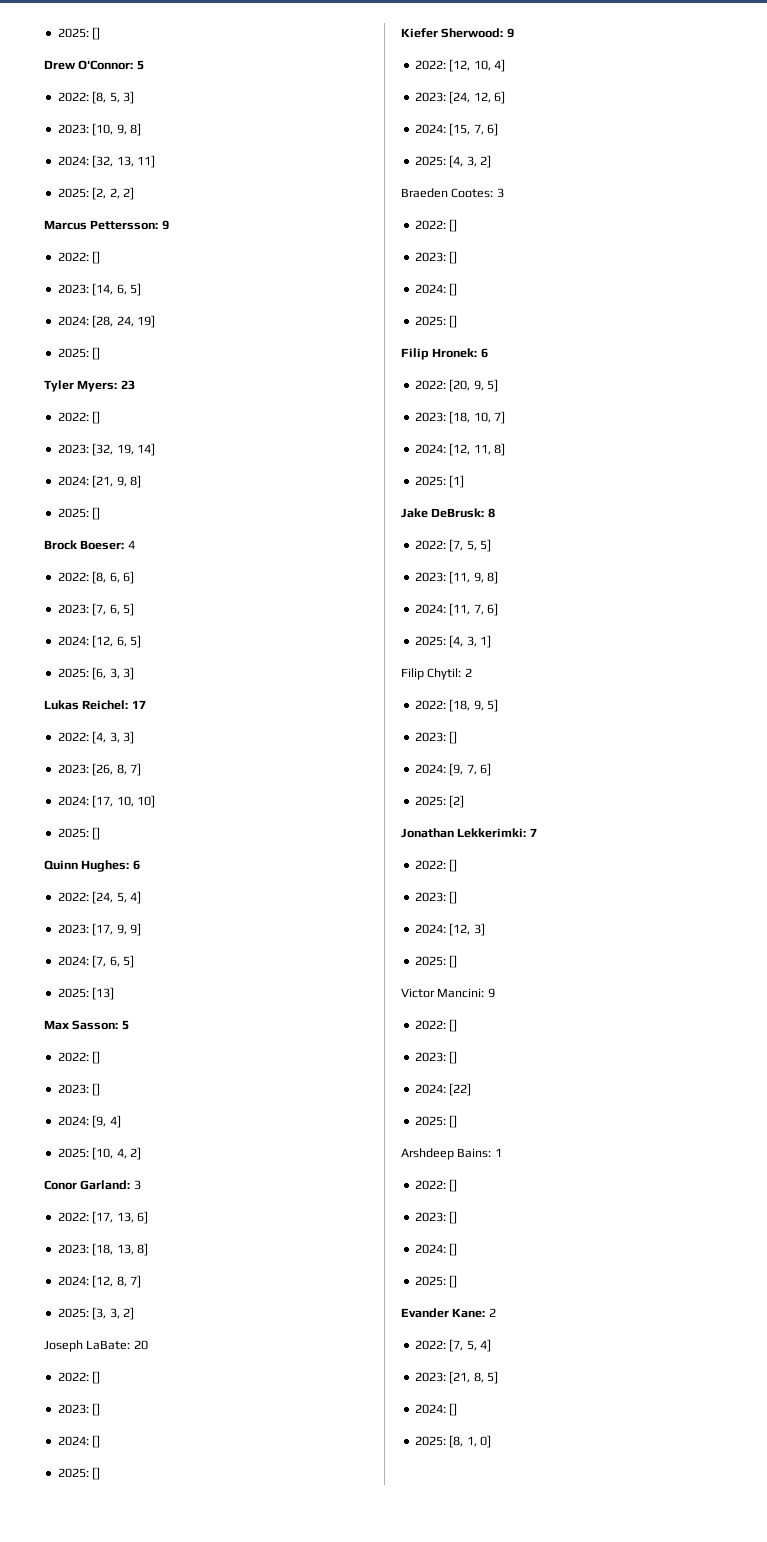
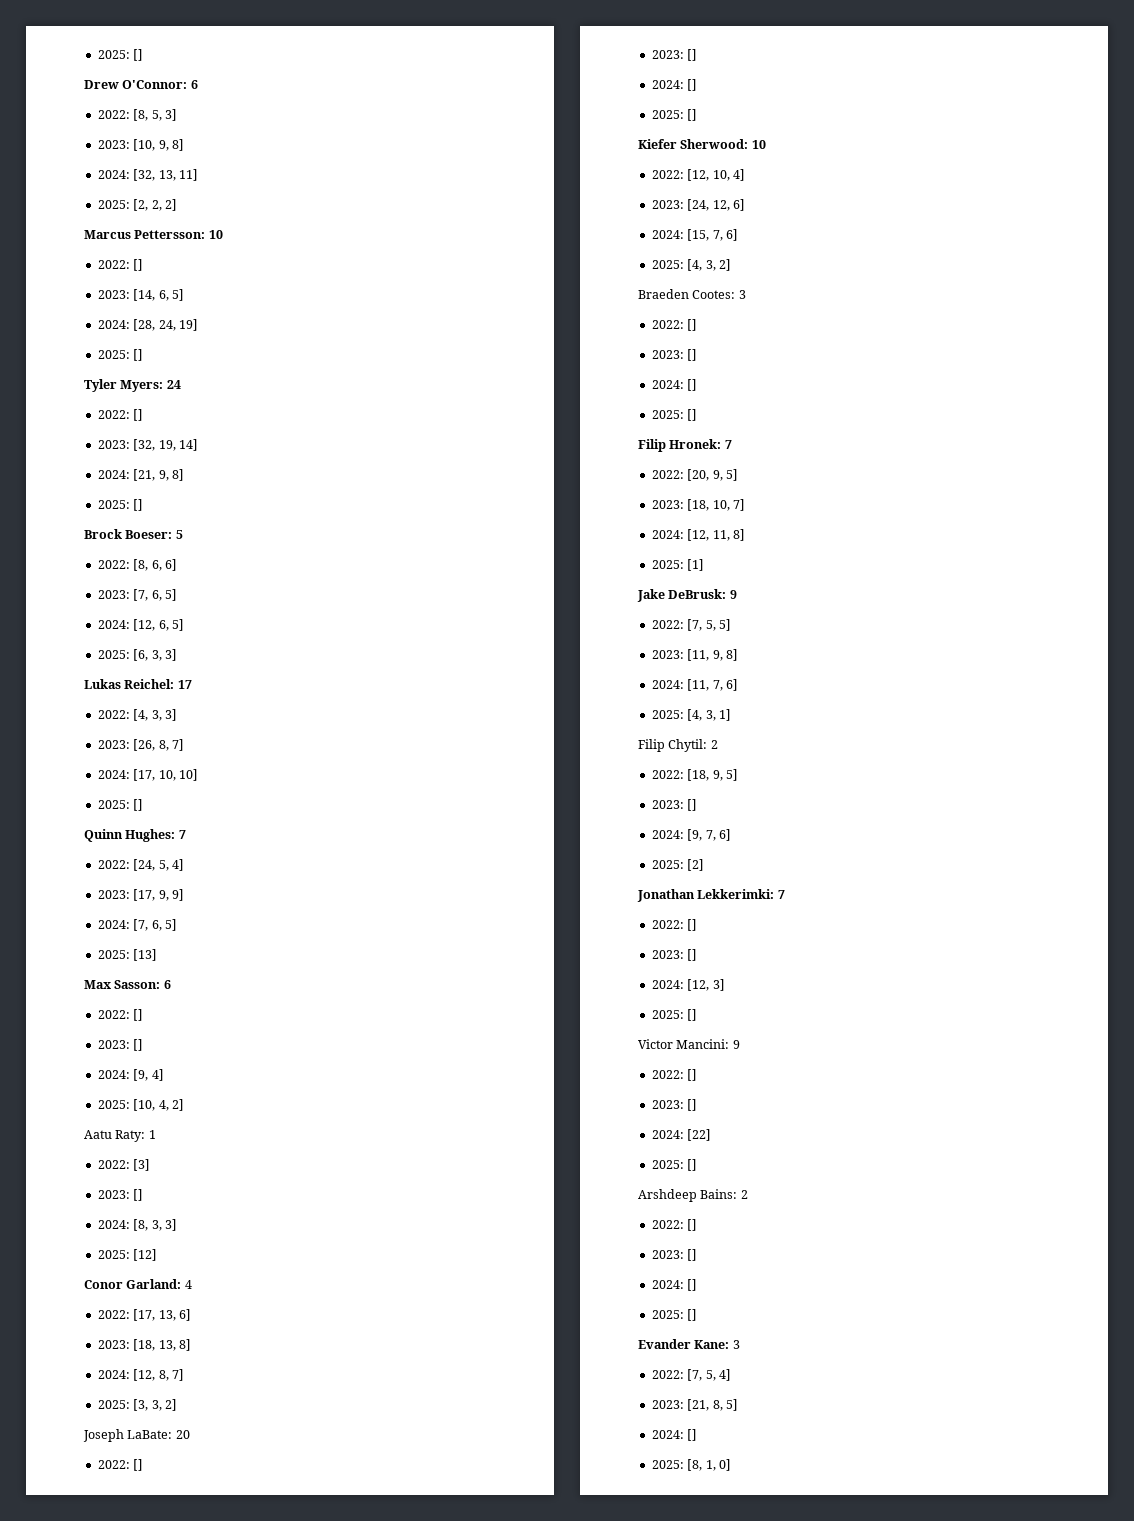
- Drew O'Connor: 5
+ Drew O'Connor: 6
- Marcus Pettersson: 9
+ Marcus Pettersson: 10
- Tyler Myers: 23
+ Tyler Myers: 24
- Brock Boeser: 4
+ Brock Boeser: 5
- Quinn Hughes: 6
+ Quinn Hughes: 7
- Max Sasson: 5
+ Max Sasson: 6
+ Aatu Raty: 1
+ 2022: [3]
+ 2023: []
+ 2024: [8, 3, 3]
+ 2025: [12]
- Conor Garland: 3
+ Conor Garland: 4
- Kiefer Sherwood: 9
+ Kiefer Sherwood: 10
- Filip Hronek: 6
+ Filip Hronek: 7
- Jake DeBrusk: 8
+ Jake DeBrusk: 9
- Arshdeep Bains: 1
+ Arshdeep Bains: 2
- Evander Kane: 2
+ Evander Kane: 3

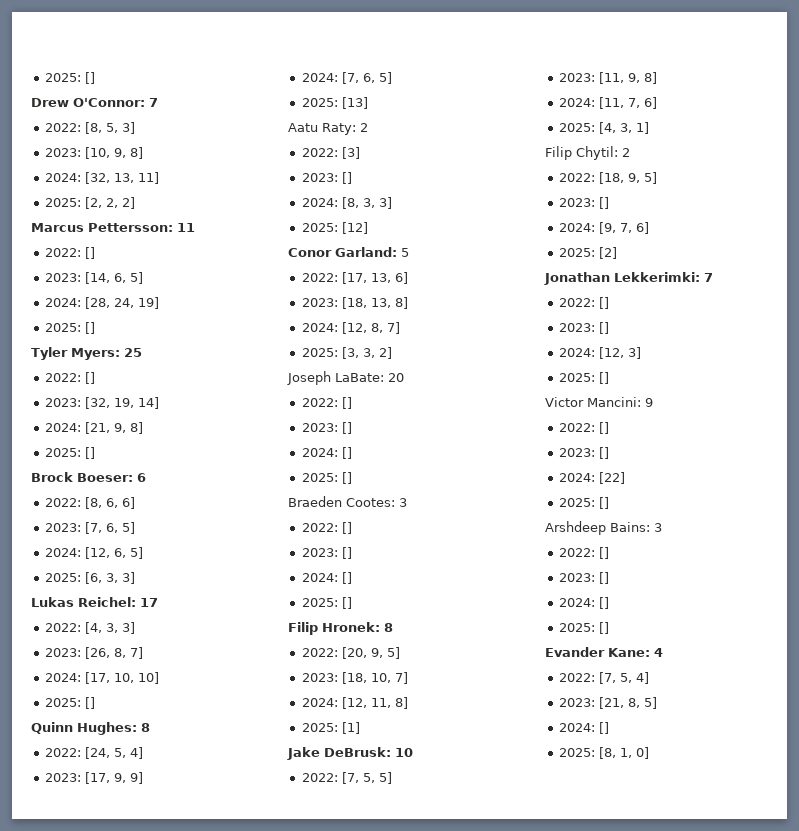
- Drew O'Connor: 6
+ Drew O'Connor: 7
- Marcus Pettersson: 10
+ Marcus Pettersson: 11
- Tyler Myers: 24
+ Tyler Myers: 25
- Brock Boeser: 5
+ Brock Boeser: 6
- Quinn Hughes: 7
+ Quinn Hughes: 8
- Max Sasson: 6
- 2022: []
- 2023: []
- 2024: [9, 4]
- 2025: [10, 4, 2]
- Aatu Raty: 1
+ Aatu Raty: 2
- Conor Garland: 4
+ Conor Garland: 5
- Kiefer Sherwood: 10
- 2022: [12, 10, 4]
- 2023: [24, 12, 6]
- 2024: [15, 7, 6]
- 2025: [4, 3, 2]
- Filip Hronek: 7
+ Filip Hronek: 8
- Jake DeBrusk: 9
+ Jake DeBrusk: 10
- Arshdeep Bains: 2
+ Arshdeep Bains: 3
- Evander Kane: 3
+ Evander Kane: 4

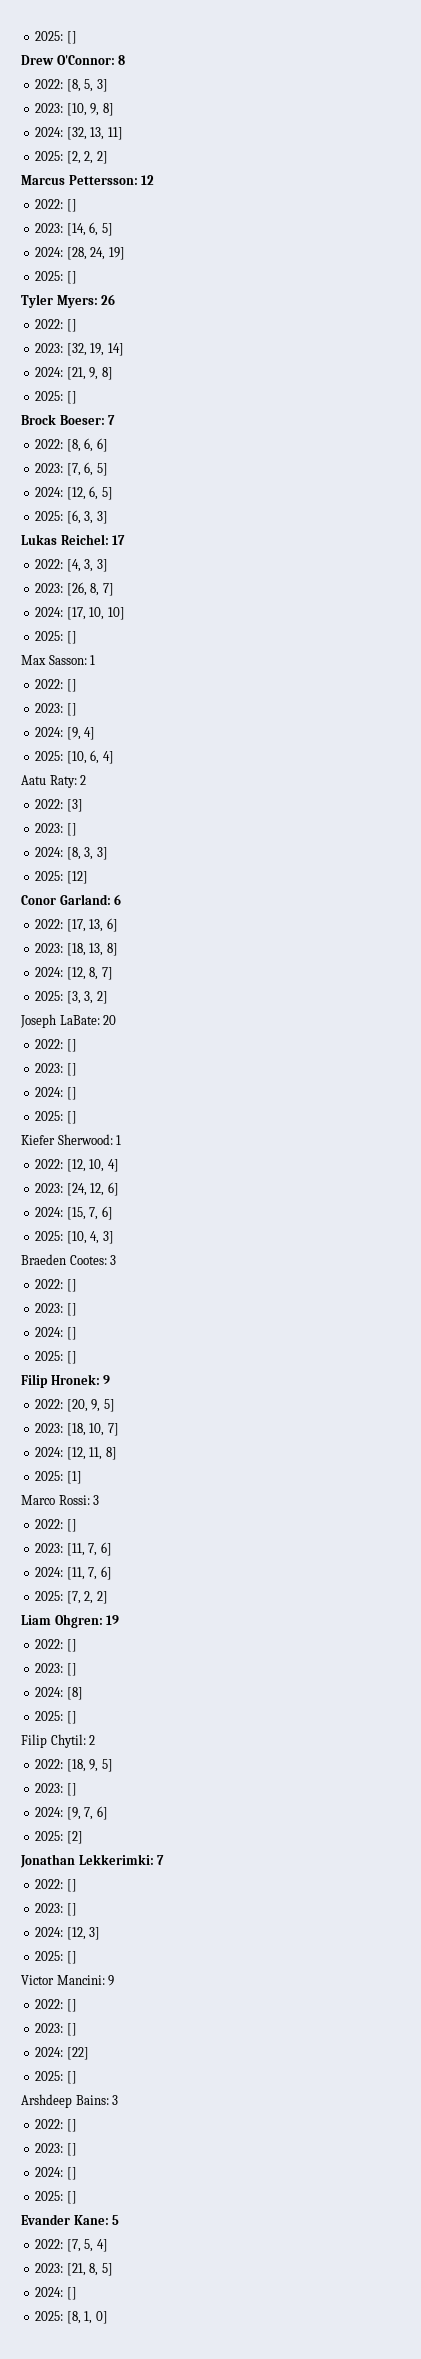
- Drew O'Connor: 7
+ Drew O'Connor: 8
- Marcus Pettersson: 11
+ Marcus Pettersson: 12
- Tyler Myers: 25
+ Tyler Myers: 26
- Brock Boeser: 6
+ Brock Boeser: 7
- Quinn Hughes: 8
- 2022: [24, 5, 4]
- 2023: [17, 9, 9]
- 2024: [7, 6, 5]
- 2025: [13]
+ Max Sasson: 1
+ 2022: []
+ 2023: []
+ 2024: [9, 4]
+ 2025: [10, 6, 4]
- Conor Garland: 5
+ Conor Garland: 6
+ Kiefer Sherwood: 1
+ 2022: [12, 10, 4]
+ 2023: [24, 12, 6]
+ 2024: [15, 7, 6]
+ 2025: [10, 4, 3]
- Filip Hronek: 8
+ Filip Hronek: 9
- Jake DeBrusk: 10
- 2022: [7, 5, 5]
+ Marco Rossi: 3
+ 2022: []
- 2023: [11, 9, 8]
+ 2023: [11, 7, 6]
- 2025: [4, 3, 1]
+ 2025: [7, 2, 2]
+ Liam Ohgren: 19
+ 2022: []
+ 2023: []
+ 2024: [8]
+ 2025: []
- Evander Kane: 4
+ Evander Kane: 5

